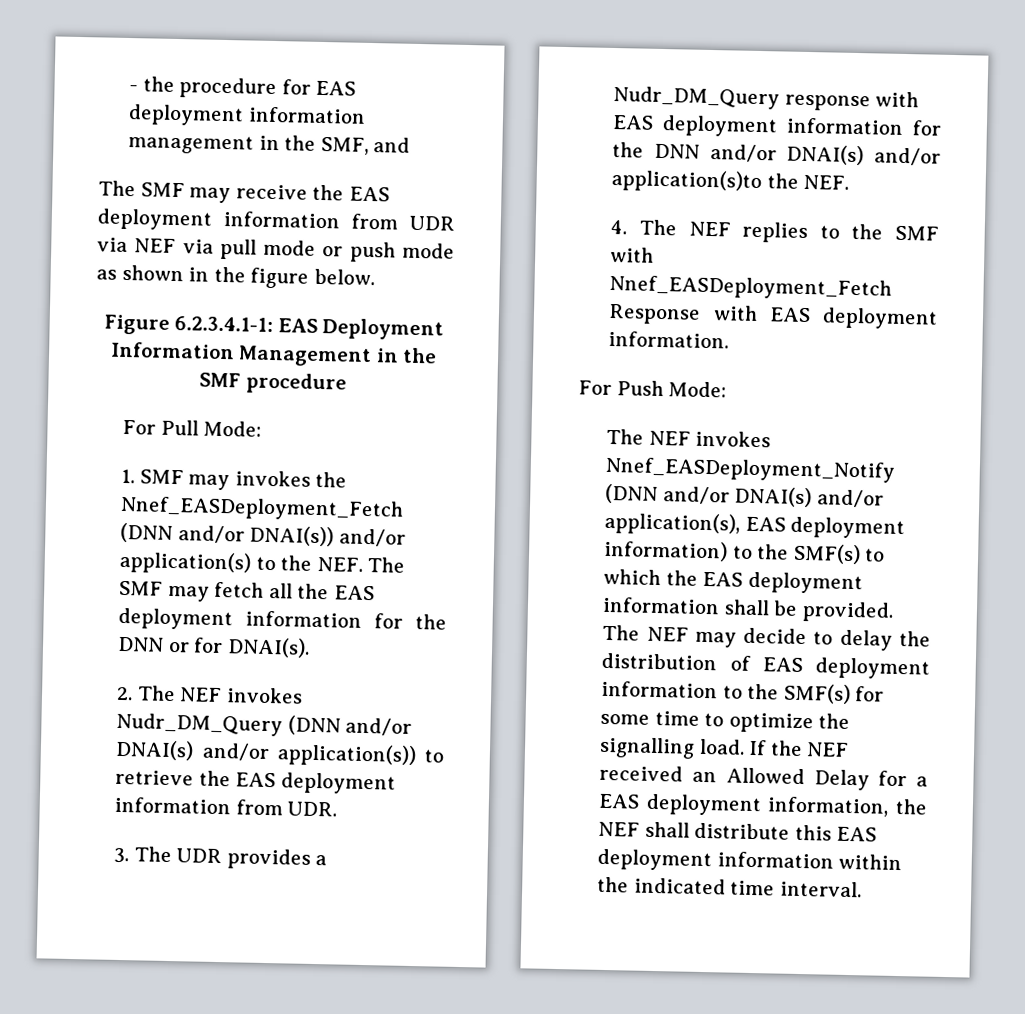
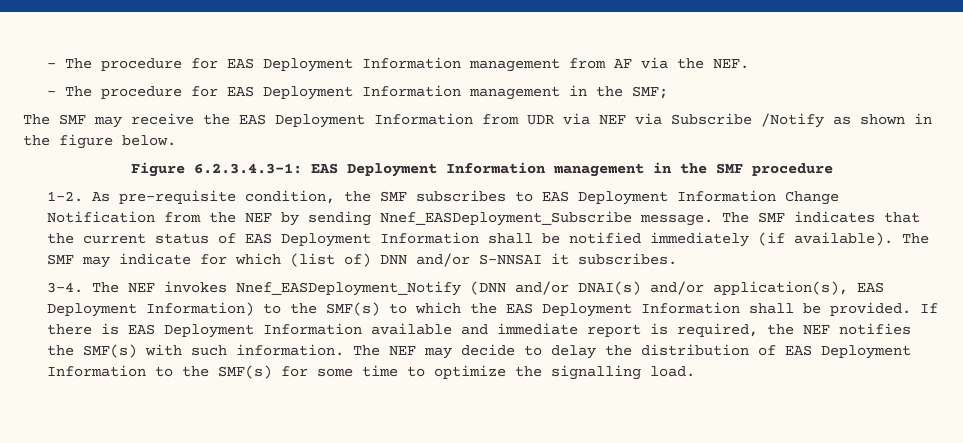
- - the procedure for EAS deployment information management in the SMF, and
+ - The procedure for EAS Deployment Information management from AF via the NEF.
+ - The procedure for EAS Deployment Information management in the SMF;
- The SMF may receive the EAS deployment information from UDR via NEF via pull mode or push mode as shown in the figure below.
+ The SMF may receive the EAS Deployment Information from UDR via NEF via Subscribe /Notify as shown in the figure below.
- Figure 6.2.3.4.1-1: EAS Deployment Information Management in the SMF procedure
+ Figure 6.2.3.4.3-1: EAS Deployment Information management in the SMF procedure
- For Pull Mode:
- 1. SMF may invokes the Nnef_EASDeployment_Fetch (DNN and/or DNAI(s)) and/or application(s) to the NEF. The SMF may fetch all the EAS deployment information for the DNN or for DNAI(s).
- 2. The NEF invokes Nudr_DM_Query (DNN and/or DNAI(s) and/or application(s)) to retrieve the EAS deployment information from UDR.
- 3. The UDR provides a Nudr_DM_Query response with EAS deployment information for the DNN and/or DNAI(s) and/or application(s)to the NEF.
- 4. The NEF replies to the SMF with Nnef_EASDeployment_Fetch Response with EAS deployment information.
- For Push Mode:
- The NEF invokes Nnef_EASDeployment_Notify (DNN and/or DNAI(s) and/or application(s), EAS deployment information) to the SMF(s) to which the EAS deployment information shall be provided.
+ 1-2. As pre-requisite condition, the SMF subscribes to EAS Deployment Information Change Notification from the NEF by sending Nnef_EASDeployment_Subscribe message. The SMF indicates that the current status of EAS Deployment Information shall be notified immediately (if available). The SMF may indicate for which (list of) DNN and/or S-NNSAI it subscribes.
+ 3-4. The NEF invokes Nnef_EASDeployment_Notify (DNN and/or DNAI(s) and/or application(s), EAS Deployment Information) to the SMF(s) to which the EAS Deployment Information shall be provided.
+ If there is EAS Deployment Information available and immediate report is required, the NEF notifies the SMF(s) with such information.
- The NEF may decide to delay the distribution of EAS deployment information to the SMF(s) for some time to optimize the signalling load. If the NEF received an Allowed Delay for a EAS deployment information, the NEF shall distribute this EAS deployment information within the indicated time interval.
+ The NEF may decide to delay the distribution of EAS Deployment Information to the SMF(s) for some time to optimize the signalling load.

